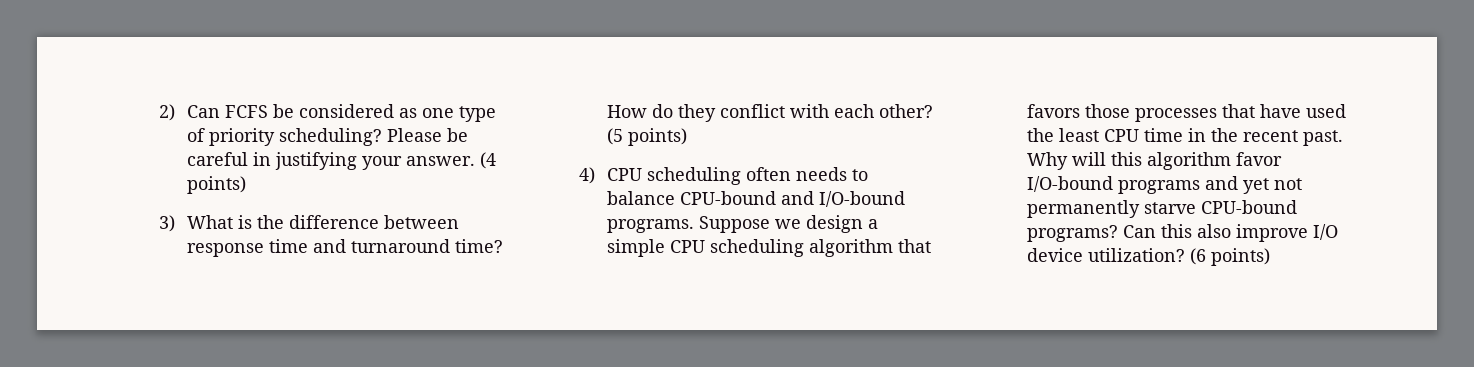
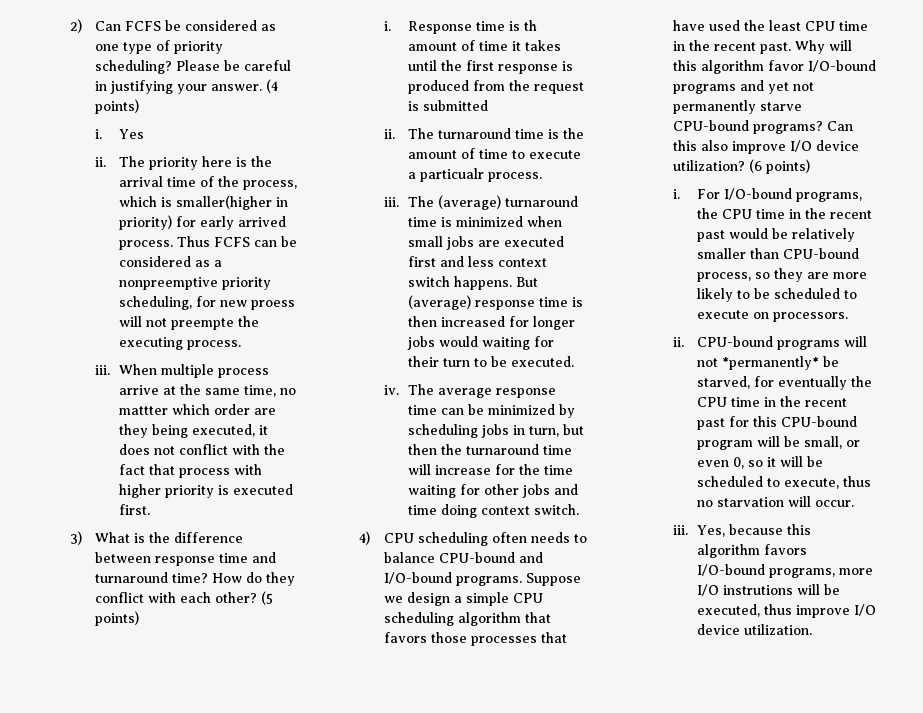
+ i. Yes
+ ii. The priority here is the arrival time of the process, which is smaller(higher in priority) for early arrived process. Thus FCFS can be considered as a nonpreemptive priority scheduling, for new proess will not preempte the executing process.
+ iii. When multiple process arrive at the same time, no mattter which order are they being executed, it does not conflict with the fact that process with higher priority is executed first.
+ i. Response time is th amount of time it takes until the first response is produced from the request is submitted
+ ii. The turnaround time is the amount of time to execute a particualr process.
+ iii. The (average) turnaround time is minimized when small jobs are executed first and less context switch happens. But (average) response time is then increased for longer jobs would waiting for their turn to be executed.
+ iv. The average response time can be minimized by scheduling jobs in turn, but then the turnaround time will increase for the time waiting for other jobs and time doing context switch.
+ i. For I/O-bound programs, the CPU time in the recent past would be relatively smaller than CPU-bound process, so they are more likely to be scheduled to execute on processors.
+ ii. CPU-bound programs will not *permanently* be starved, for eventually the CPU time in the recent past for this CPU-bound program will be small, or even 0, so it will be scheduled to execute, thus no starvation will occur.
+ iii. Yes, because this algorithm favors I/O-bound programs, more I/O instrutions will be executed, thus improve I/O device utilization.

